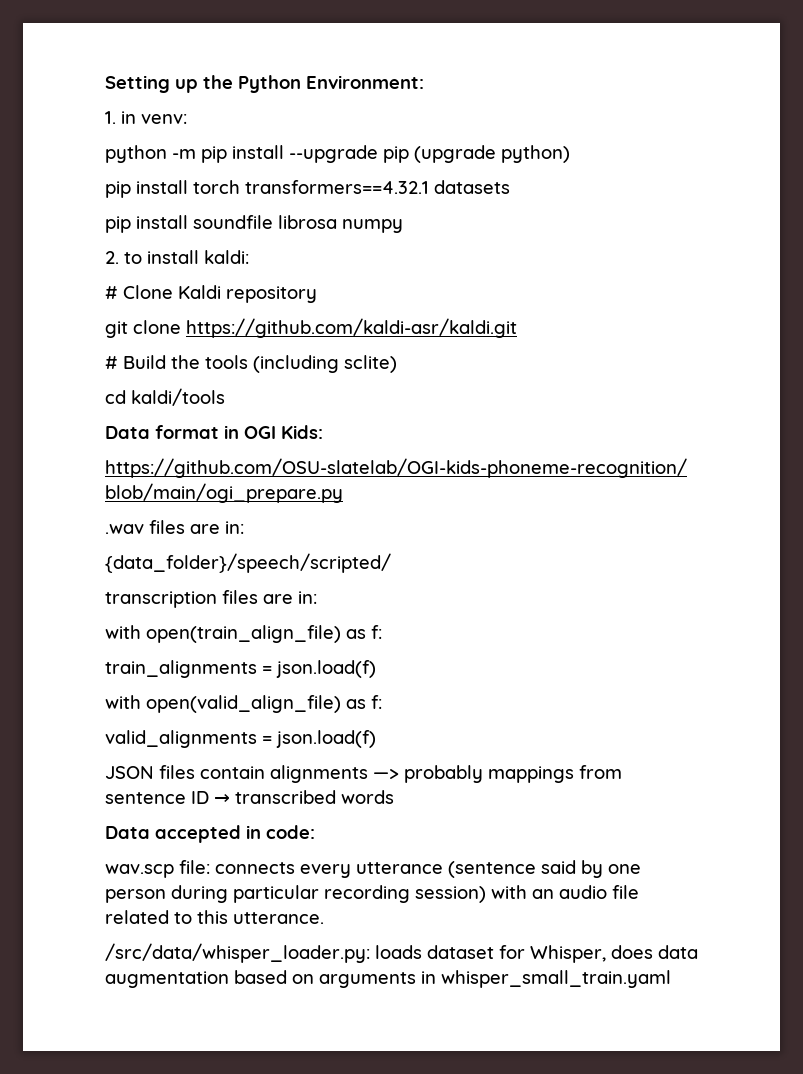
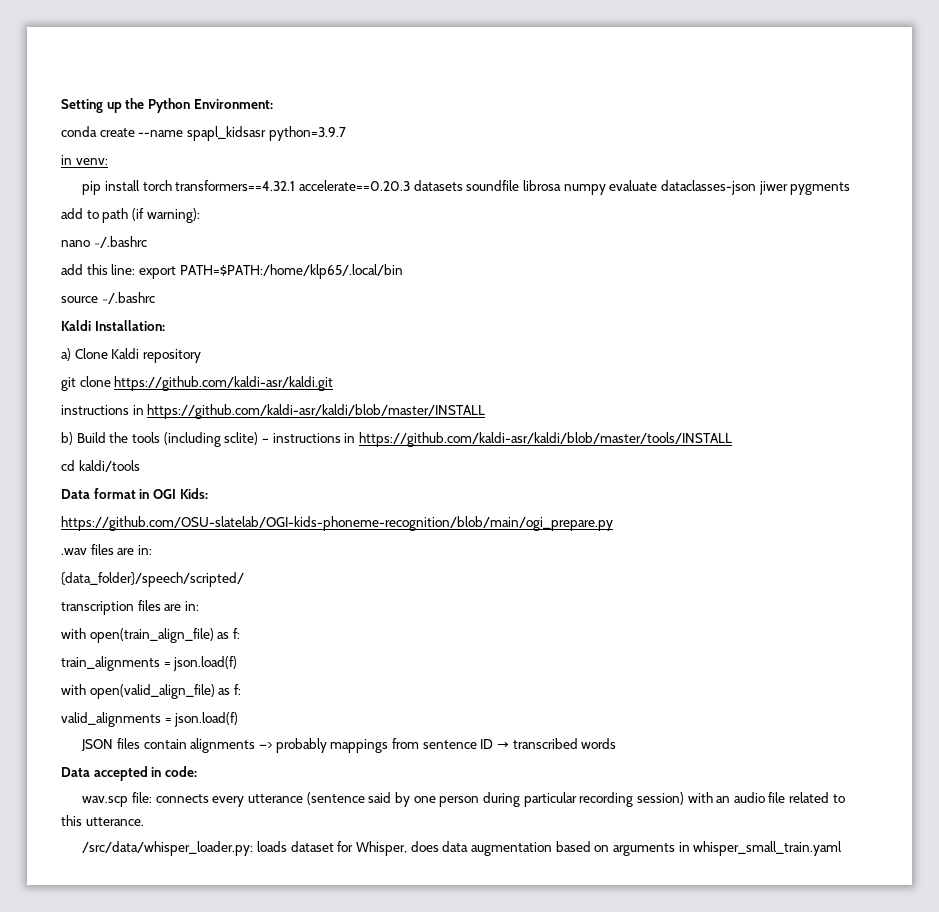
- 1. in venv:
- python -m pip install --upgrade pip (upgrade python)
+ conda create --name spapl_kidsasr python=3.9.7
+ in venv:
- pip install torch transformers==4.32.1 datasets
- pip install soundfile librosa numpy
- 2. to install kaldi:
- # Clone Kaldi repository
+ pip install torch transformers==4.32.1 accelerate==0.20.3 datasets soundfile librosa numpy evaluate dataclasses-json jiwer pygments
+ add to path (if warning):
+ nano ~/.bashrc
+ add this line: export PATH=$PATH:/home/klp65/.local/bin
+ source ~/.bashrc
+ Kaldi Installation:
+ a) Clone Kaldi repository
- # Build the tools (including sclite)
+ instructions in https://github.com/kaldi-asr/kaldi/blob/master/INSTALL
+ b) Build the tools (including sclite) – instructions in https://github.com/kaldi-asr/kaldi/blob/master/tools/INSTALL

